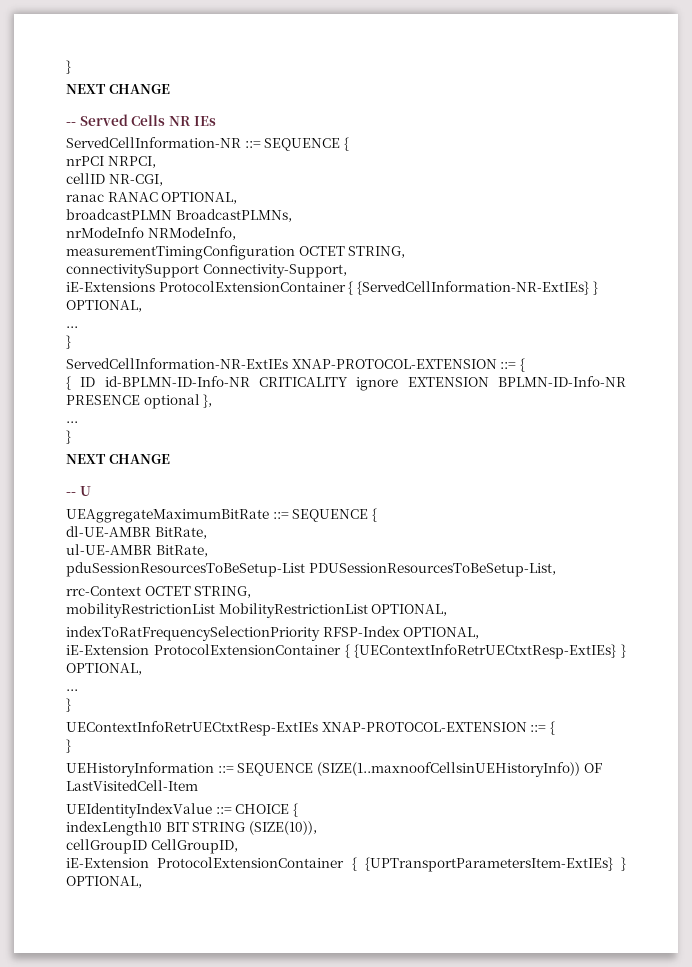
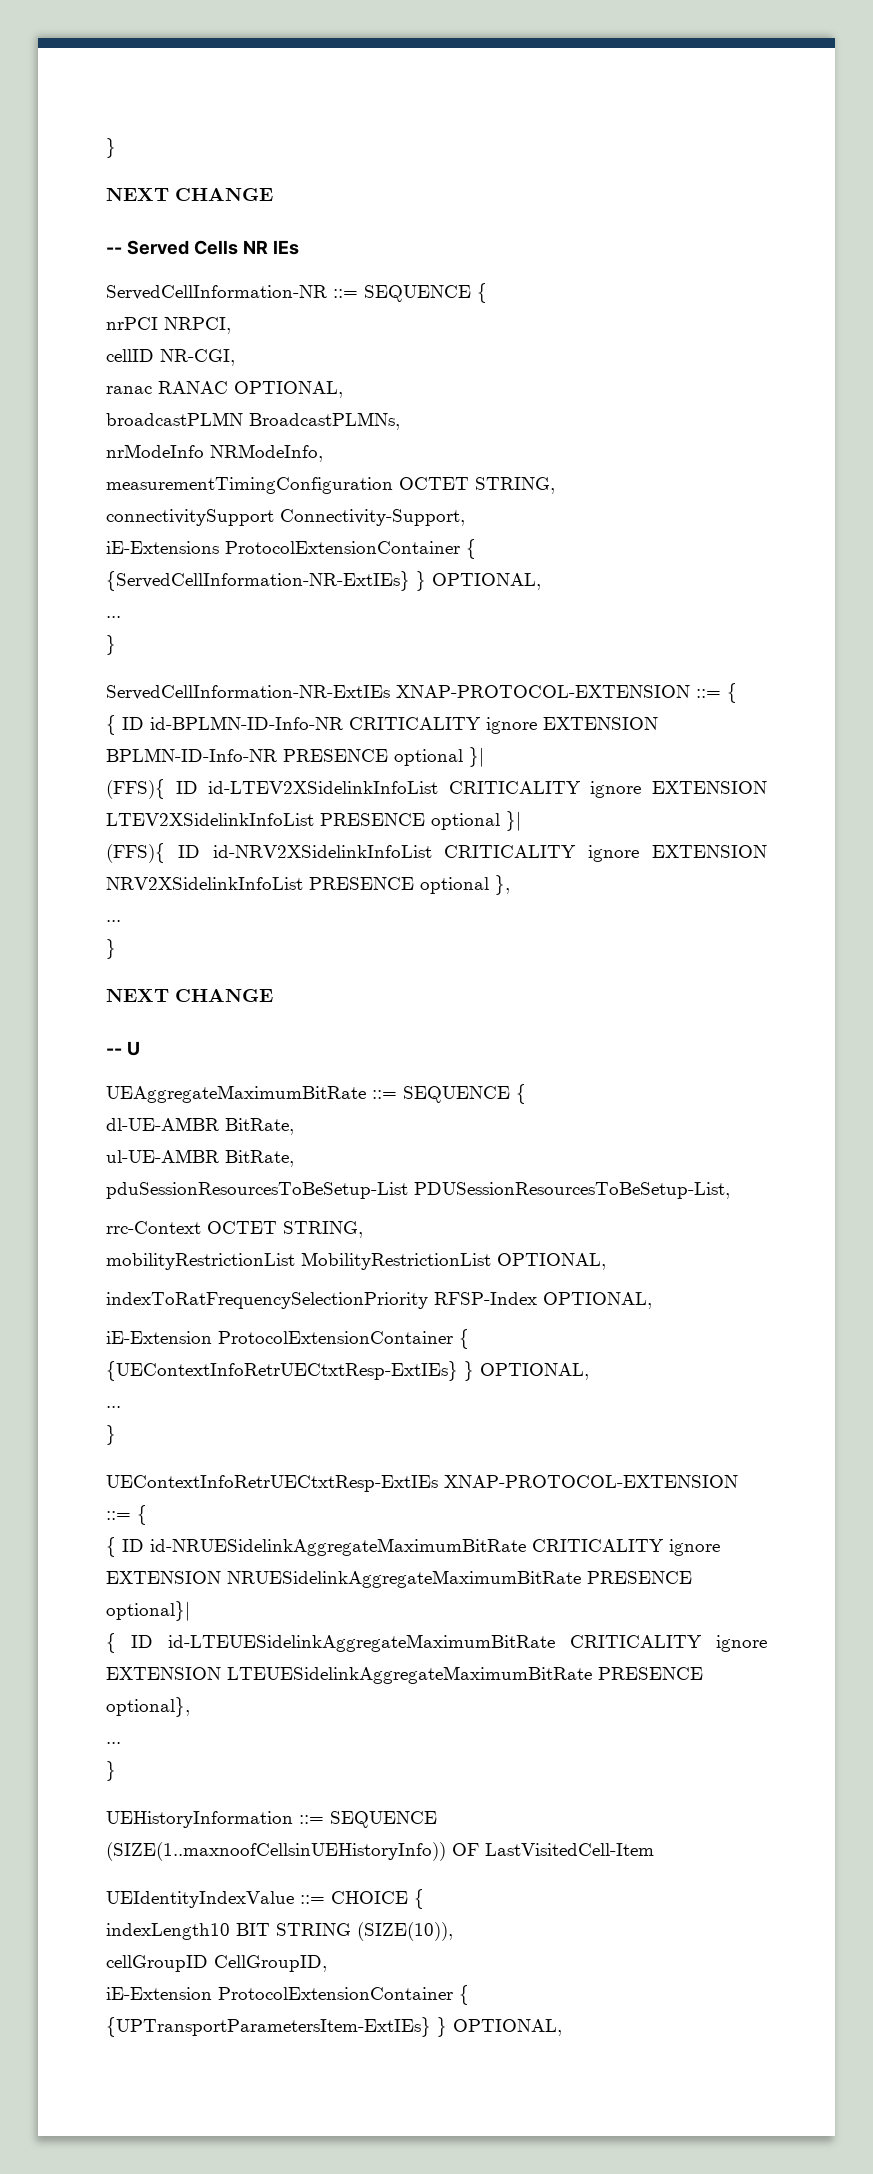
- { ID id-BPLMN-ID-Info-NR CRITICALITY ignore EXTENSION BPLMN-ID-Info-NR PRESENCE optional },
+ { ID id-BPLMN-ID-Info-NR CRITICALITY ignore EXTENSION BPLMN-ID-Info-NR PRESENCE optional }|
+ (FFS){ ID id-LTEV2XSidelinkInfoList CRITICALITY ignore EXTENSION LTEV2XSidelinkInfoList PRESENCE optional }|
+ (FFS){ ID id-NRV2XSidelinkInfoList CRITICALITY ignore EXTENSION NRV2XSidelinkInfoList PRESENCE optional },
+ { ID id-NRUESidelinkAggregateMaximumBitRate CRITICALITY ignore EXTENSION NRUESidelinkAggregateMaximumBitRate PRESENCE optional}|
+ { ID id-LTEUESidelinkAggregateMaximumBitRate CRITICALITY ignore EXTENSION LTEUESidelinkAggregateMaximumBitRate PRESENCE optional},
+ ...

